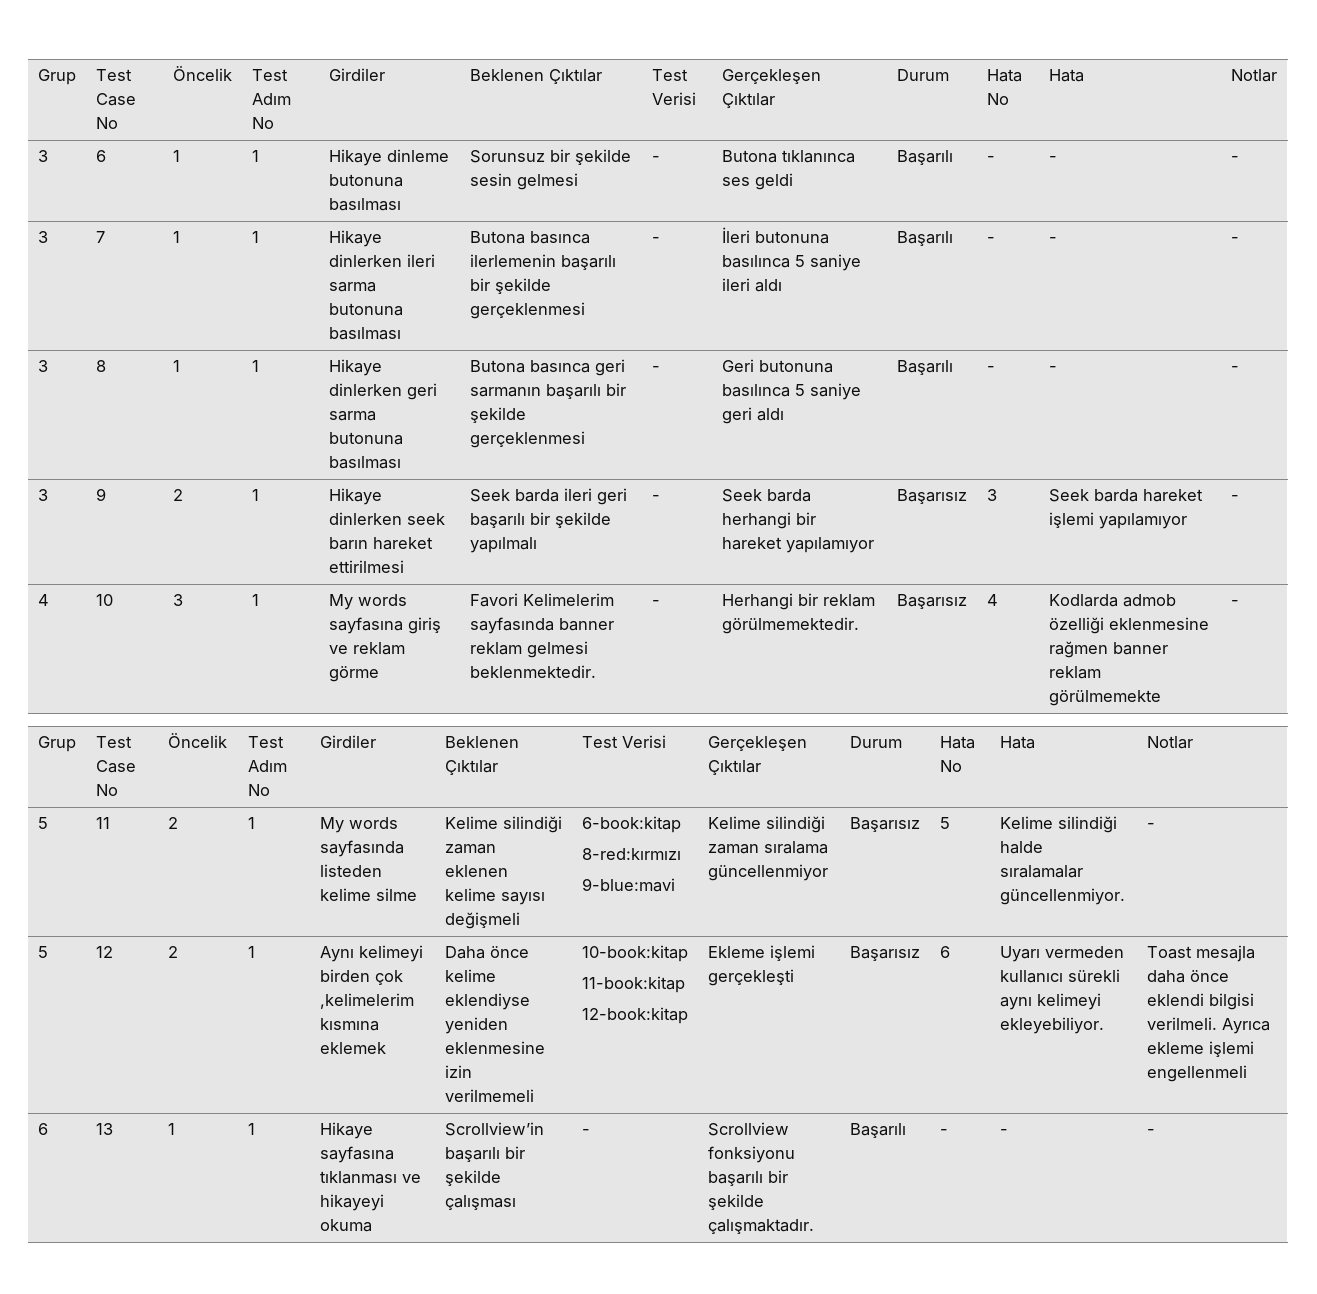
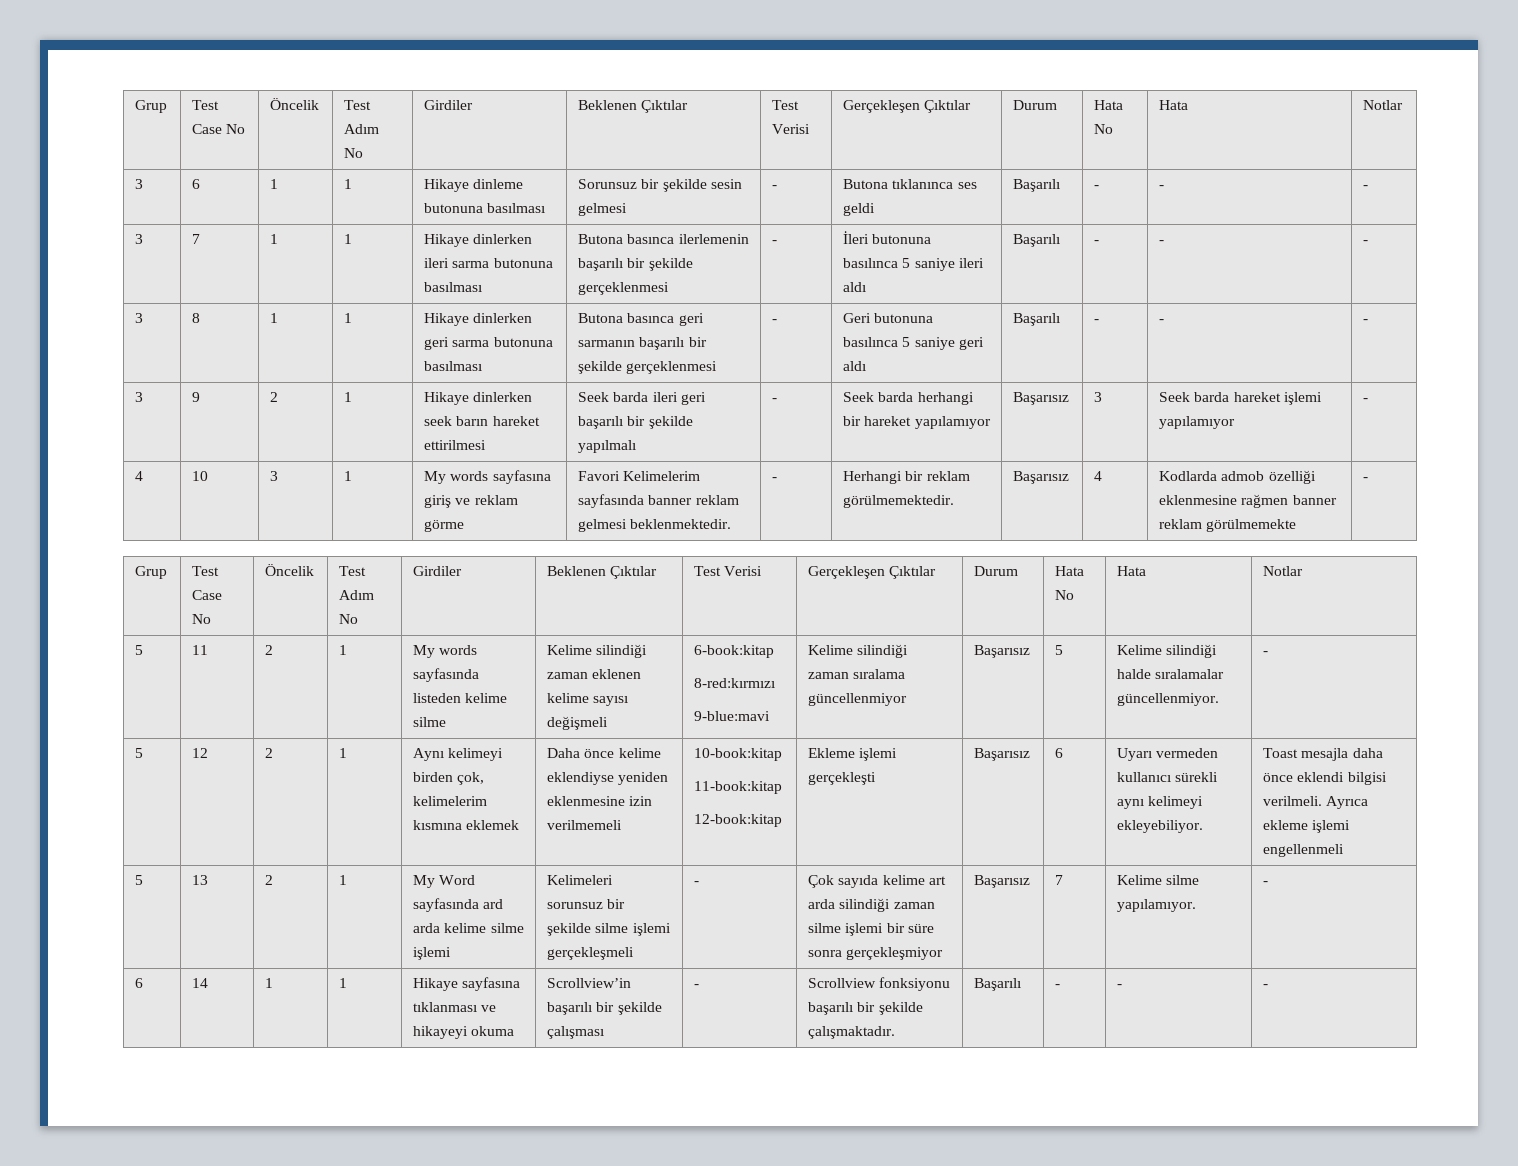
- Aynı kelimeyi birden çok ,kelimelerim kısmına eklemek
+ Aynı kelimeyi birden çok, kelimelerim kısmına eklemek
- 6 | 13 | 1 | 1 | Hikaye sayfasına tıklanması ve hikayeyi okuma | Scrollview’in başarılı bir şekilde çalışması | - | Scrollview fonksiyonu başarılı bir şekilde çalışmaktadır. | Başarılı | - | - | -
+ 5 | 13 | 2 | 1 | My Word sayfasında ard arda kelime silme işlemi | Kelimeleri sorunsuz bir şekilde silme işlemi gerçekleşmeli | - | Çok sayıda kelime art arda silindiği zaman silme işlemi bir süre sonra gerçekleşmiyor | Başarısız | 7 | Kelime silme yapılamıyor. | -
+ 6 | 14 | 1 | 1 | Hikaye sayfasına tıklanması ve hikayeyi okuma | Scrollview’in başarılı bir şekilde çalışması | - | Scrollview fonksiyonu başarılı bir şekilde çalışmaktadır. | Başarılı | - | - | -

